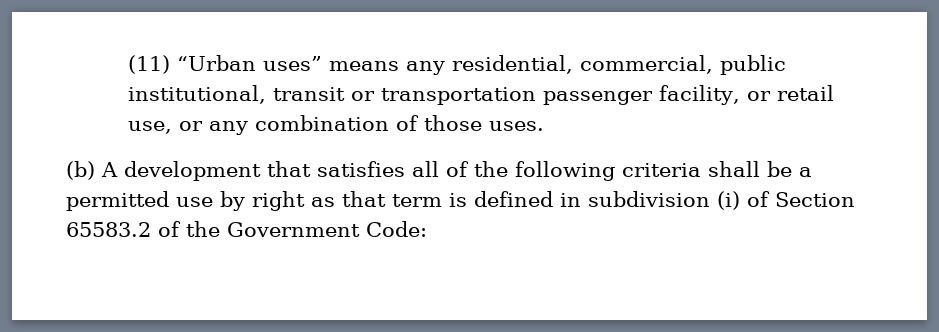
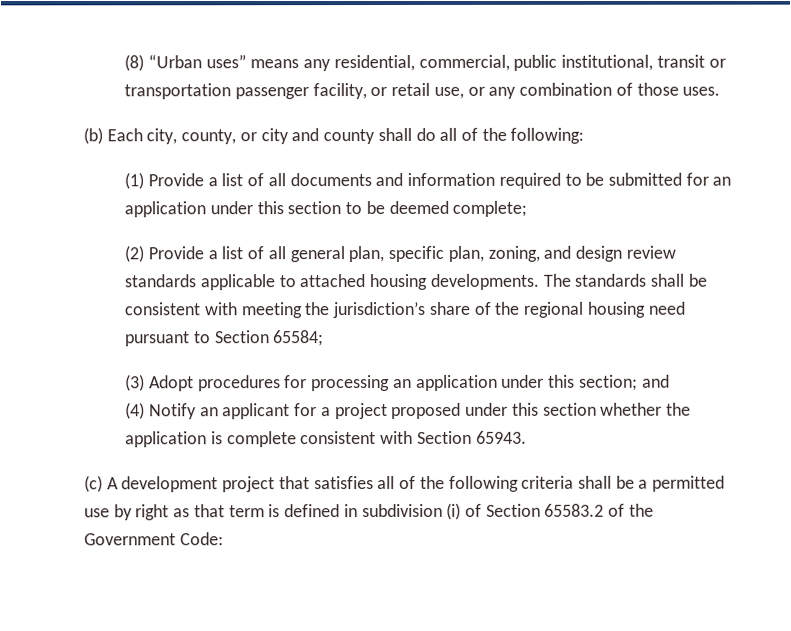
- (11) “Urban uses” means any residential, commercial, public institutional, transit or transportation passenger facility, or retail use, or any combination of those uses.
+ (8) “Urban uses” means any residential, commercial, public institutional, transit or transportation passenger facility, or retail use, or any combination of those uses.
- (b) A development that satisfies all of the following criteria shall be a permitted use by right as that term is defined in subdivision (i) of Section 65583.2 of the Government Code:
+ (b) Each city, county, or city and county shall do all of the following:
+ (1) Provide a list of all documents and information required to be submitted for an application under this section to be deemed complete;
+ (2) Provide a list of all general plan, specific plan, zoning, and design review standards applicable to attached housing developments. The standards shall be consistent with meeting the jurisdiction’s share of the regional housing need pursuant to Section 65584;
+ (3) Adopt procedures for processing an application under this section; and
+ (4) Notify an applicant for a project proposed under this section whether the application is complete consistent with Section 65943.
+ (c) A development project that satisfies all of the following criteria shall be a permitted use by right as that term is defined in subdivision (i) of Section 65583.2 of the Government Code:

